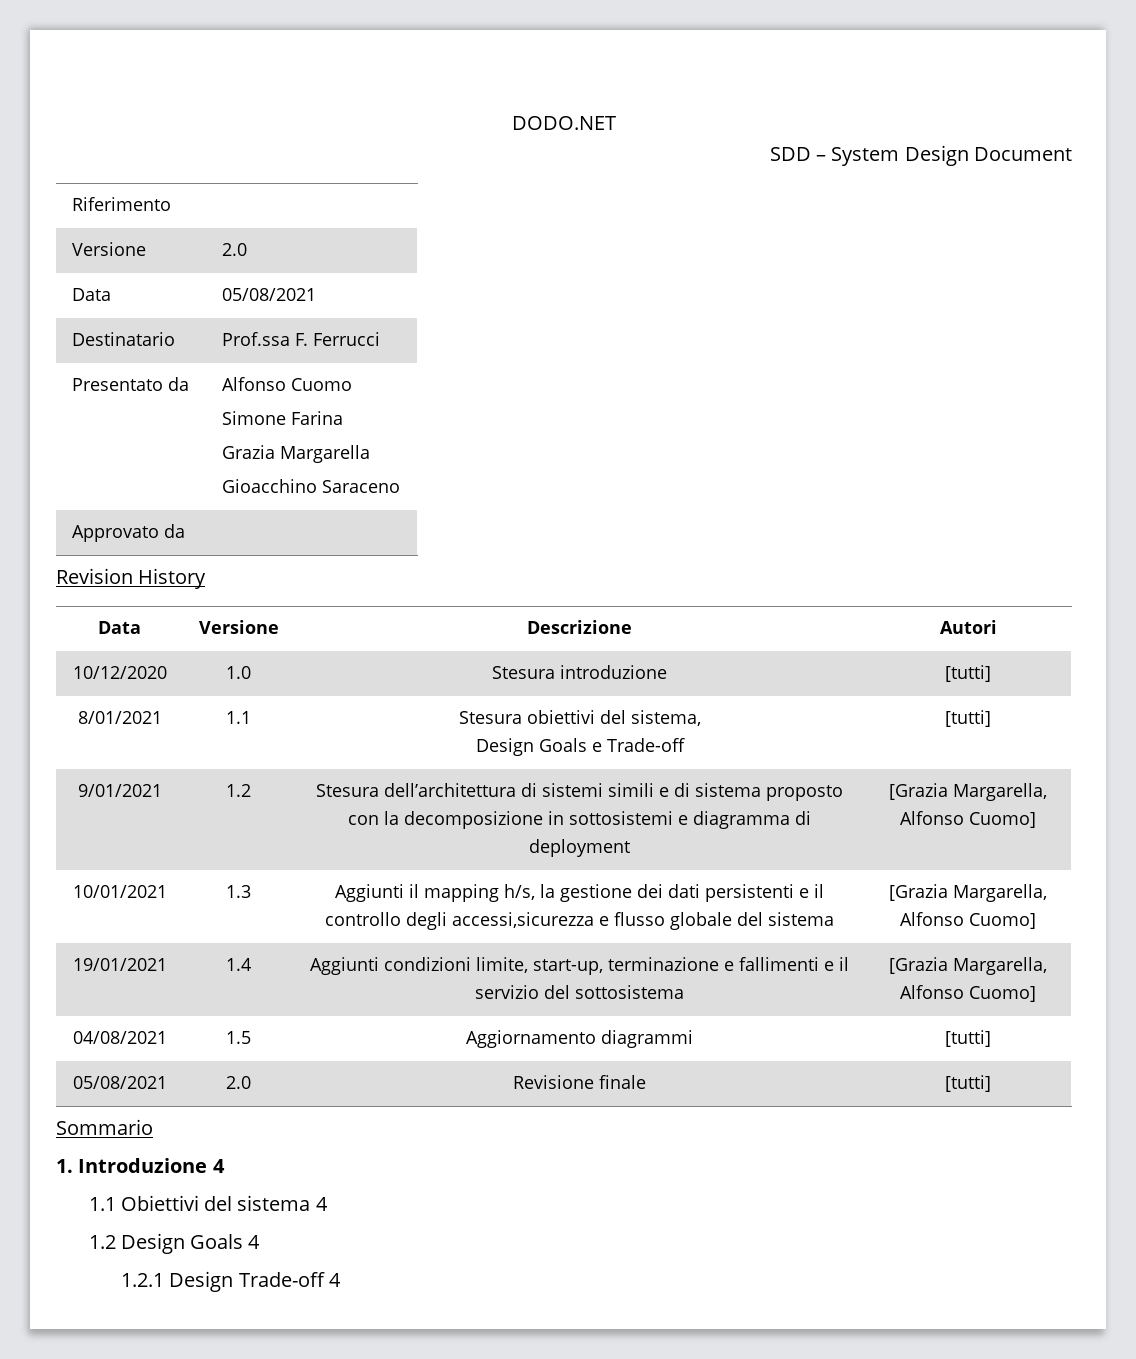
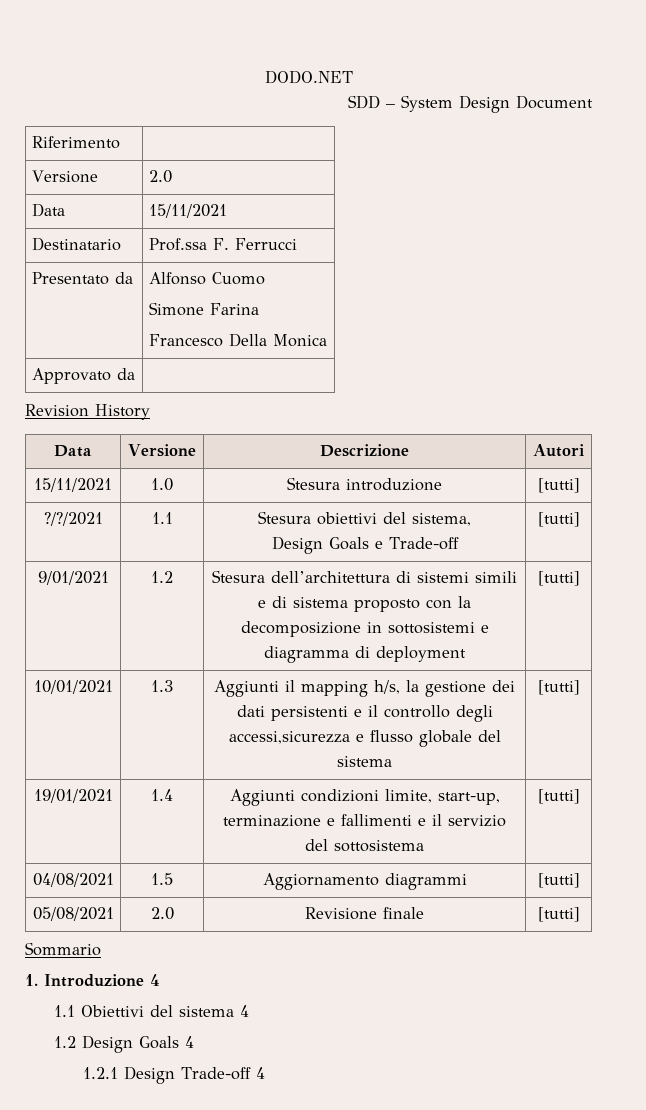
- Data | 05/08/2021
+ Data | 15/11/2021
  Presentato da | Alfonso Cuomo
  Simone Farina
- Grazia Margarella
- Gioacchino Saraceno
+ Francesco Della Monica
- 10/12/2020 | 1.0 | Stesura introduzione | [tutti]
+ 15/11/2021 | 1.0 | Stesura introduzione | [tutti]
- 8/01/2021 | 1.1 | Stesura obiettivi del sistema,
+ ?/?/2021 | 1.1 | Stesura obiettivi del sistema,
- 9/01/2021 | 1.2 | Stesura dell’architettura di sistemi simili e di sistema proposto con la decomposizione in sottosistemi e diagramma di deployment | [Grazia Margarella, Alfonso Cuomo]
+ 9/01/2021 | 1.2 | Stesura dell’architettura di sistemi simili e di sistema proposto con la decomposizione in sottosistemi e diagramma di deployment | [tutti]
- 10/01/2021 | 1.3 | Aggiunti il mapping h/s, la gestione dei dati persistenti e il controllo degli accessi,sicurezza e flusso globale del sistema | [Grazia Margarella, Alfonso Cuomo]
+ 10/01/2021 | 1.3 | Aggiunti il mapping h/s, la gestione dei dati persistenti e il controllo degli accessi,sicurezza e flusso globale del sistema | [tutti]
- 19/01/2021 | 1.4 | Aggiunti condizioni limite, start-up, terminazione e fallimenti e il servizio del sottosistema | [Grazia Margarella, Alfonso Cuomo]
+ 19/01/2021 | 1.4 | Aggiunti condizioni limite, start-up, terminazione e fallimenti e il servizio del sottosistema | [tutti]

